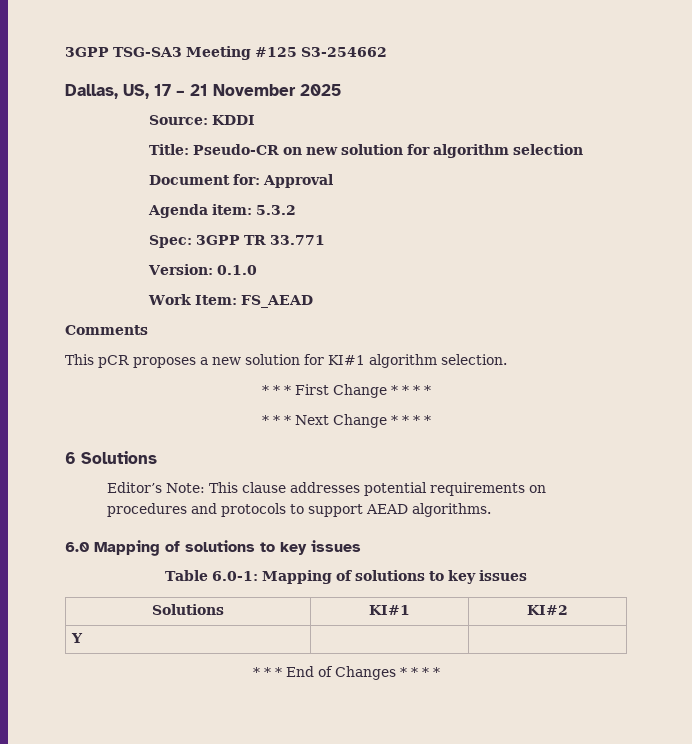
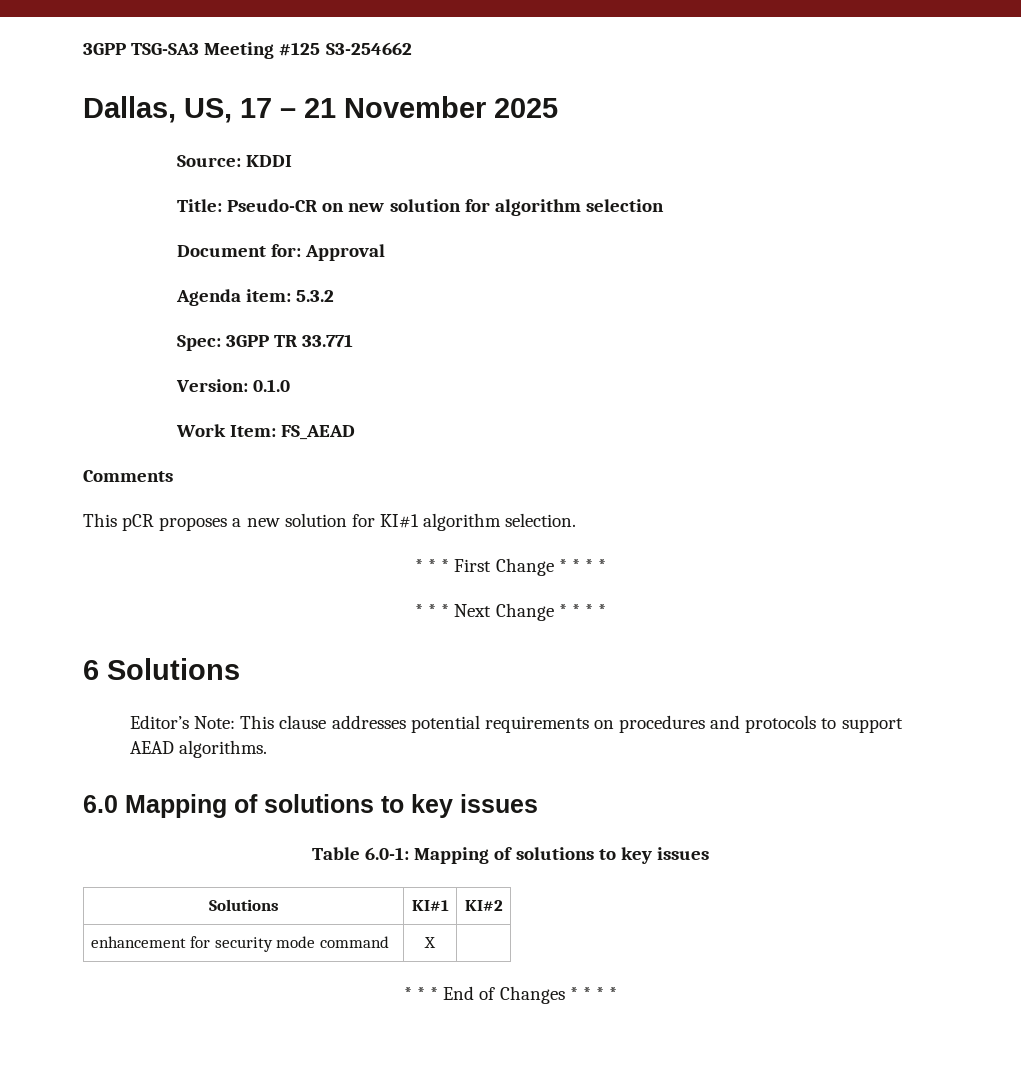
- Y | |
+ enhancement for security mode command | X |

